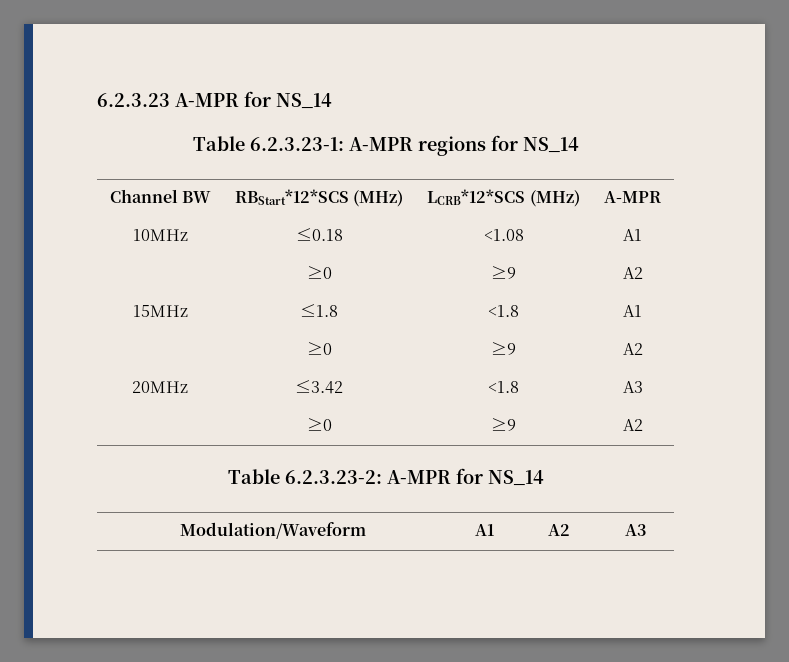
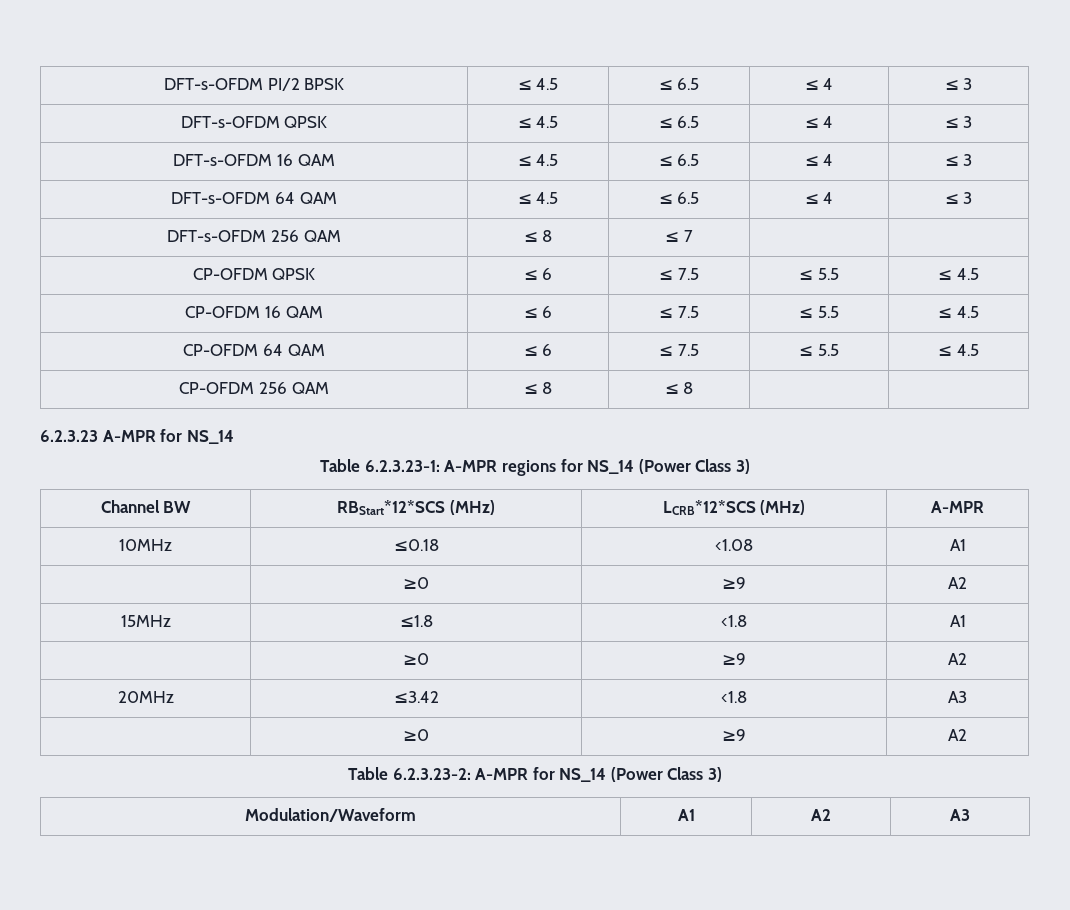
+ DFT-s-OFDM PI/2 BPSK | ≤ 4.5 | ≤ 6.5 | ≤ 4 | ≤ 3
+ DFT-s-OFDM QPSK | ≤ 4.5 | ≤ 6.5 | ≤ 4 | ≤ 3
+ DFT-s-OFDM 16 QAM | ≤ 4.5 | ≤ 6.5 | ≤ 4 | ≤ 3
+ DFT-s-OFDM 64 QAM | ≤ 4.5 | ≤ 6.5 | ≤ 4 | ≤ 3
+ DFT-s-OFDM 256 QAM | ≤ 8 | ≤ 7 | |
+ CP-OFDM QPSK | ≤ 6 | ≤ 7.5 | ≤ 5.5 | ≤ 4.5
+ CP-OFDM 16 QAM | ≤ 6 | ≤ 7.5 | ≤ 5.5 | ≤ 4.5
+ CP-OFDM 64 QAM | ≤ 6 | ≤ 7.5 | ≤ 5.5 | ≤ 4.5
+ CP-OFDM 256 QAM | ≤ 8 | ≤ 8 | |
- Table 6.2.3.23-1: A-MPR regions for NS_14
+ Table 6.2.3.23-1: A-MPR regions for NS_14 (Power Class 3)
- Table 6.2.3.23-2: A-MPR for NS_14
+ Table 6.2.3.23-2: A-MPR for NS_14 (Power Class 3)

